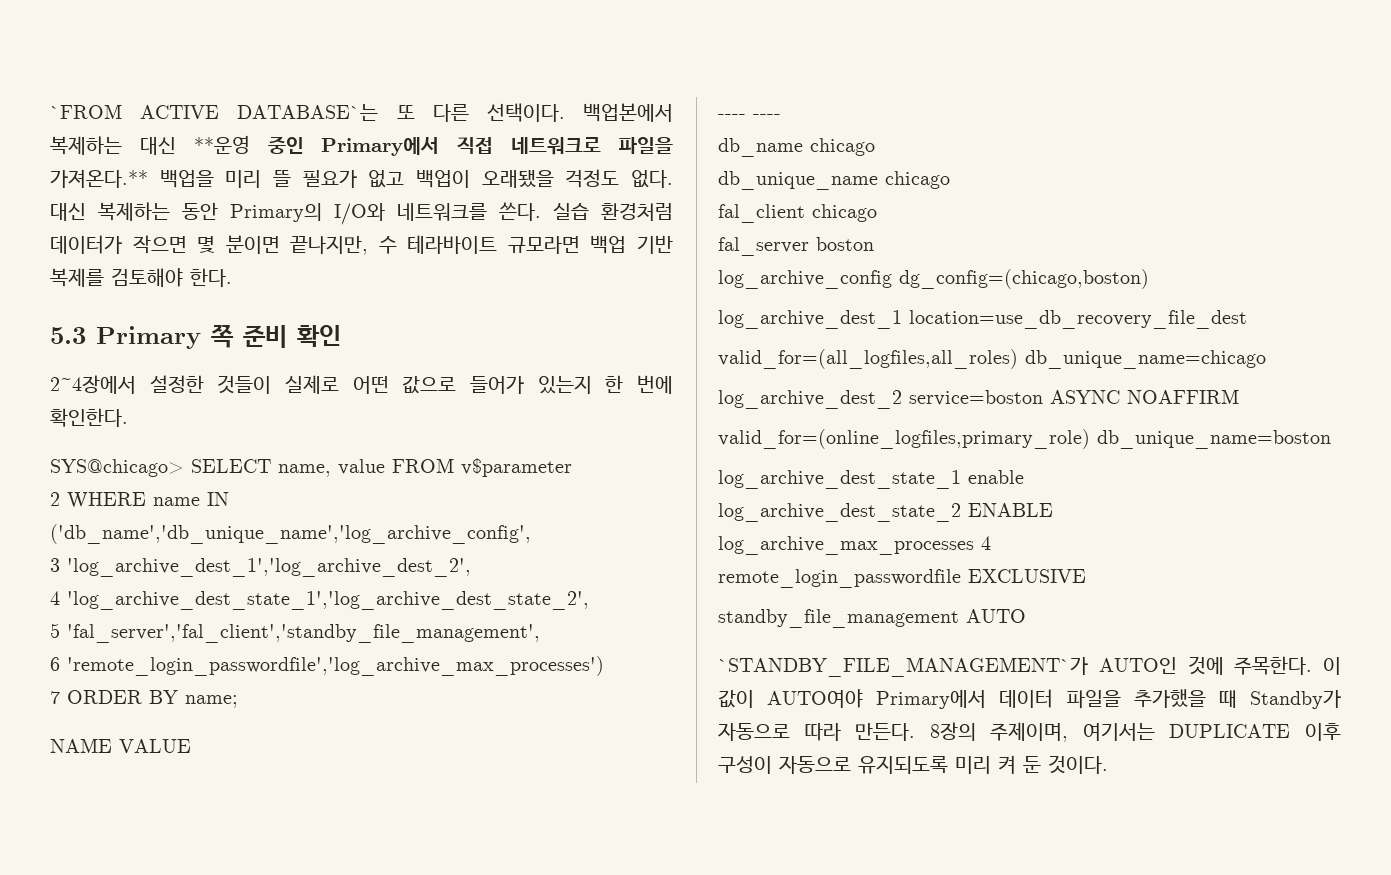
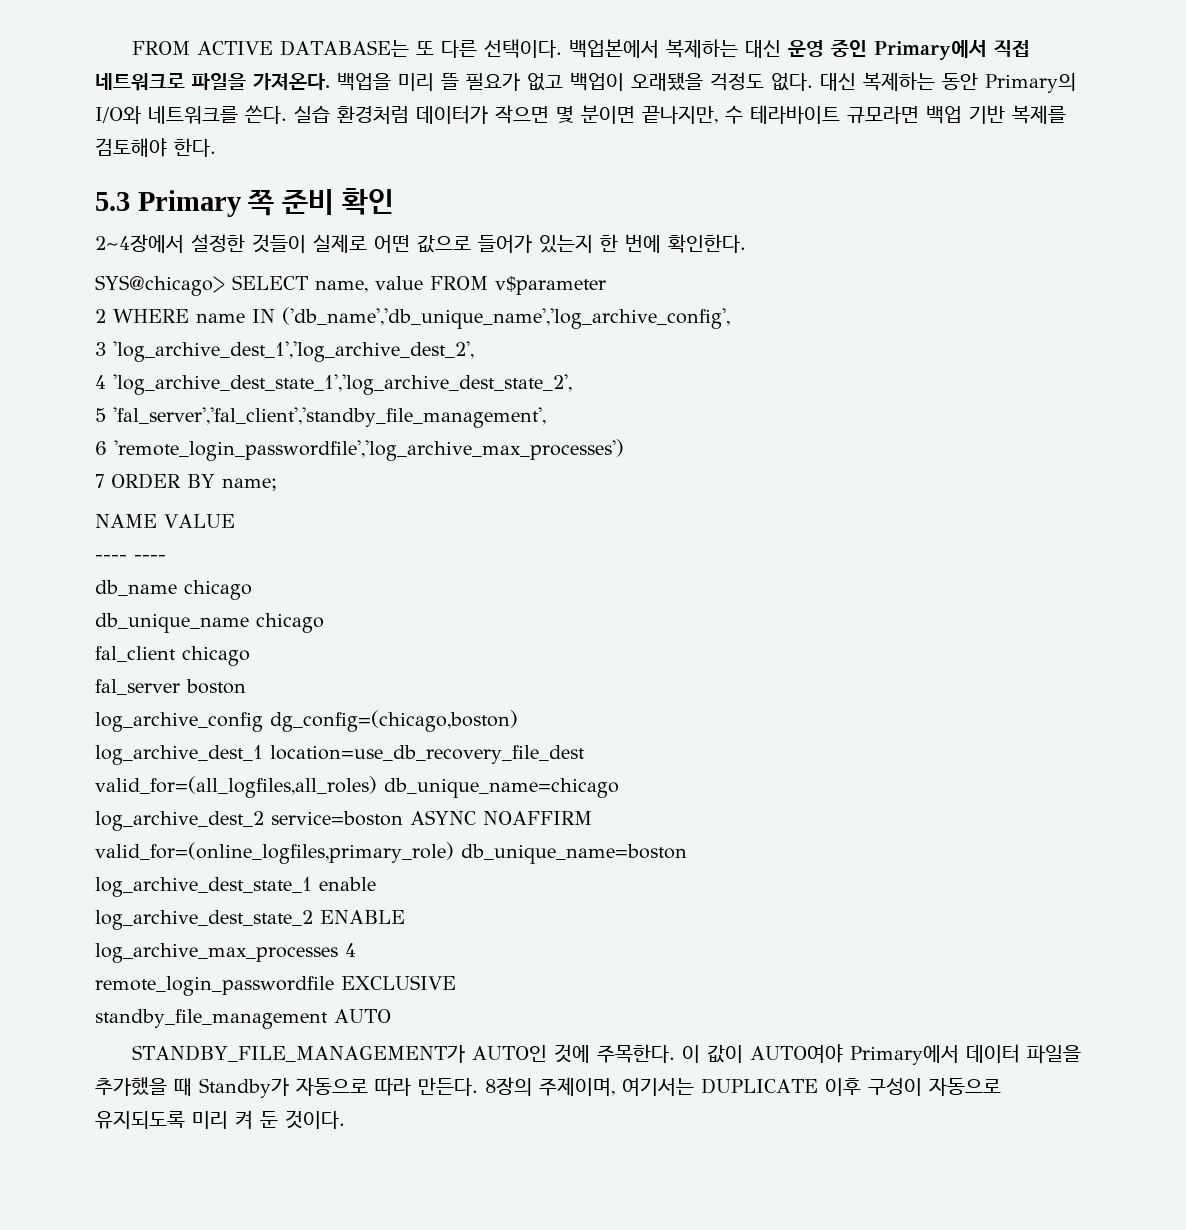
- `FROM ACTIVE DATABASE`는 또 다른 선택이다.
+ FROM ACTIVE DATABASE는 또 다른 선택이다.
- 백업본에서 복제하는 대신 **운영 중인 Primary에서 직접 네트워크로 파일을 가져온다.** 백업을 미리 뜰 필요가 없고 백업이 오래됐을 걱정도 없다.
+ 백업본에서 복제하는 대신 운영 중인 Primary에서 직접 네트워크로 파일을 가져온다. 백업을 미리 뜰 필요가 없고 백업이 오래됐을 걱정도 없다.
- `STANDBY_FILE_MANAGEMENT`가 AUTO인 것에 주목한다.
+ STANDBY_FILE_MANAGEMENT가 AUTO인 것에 주목한다.

